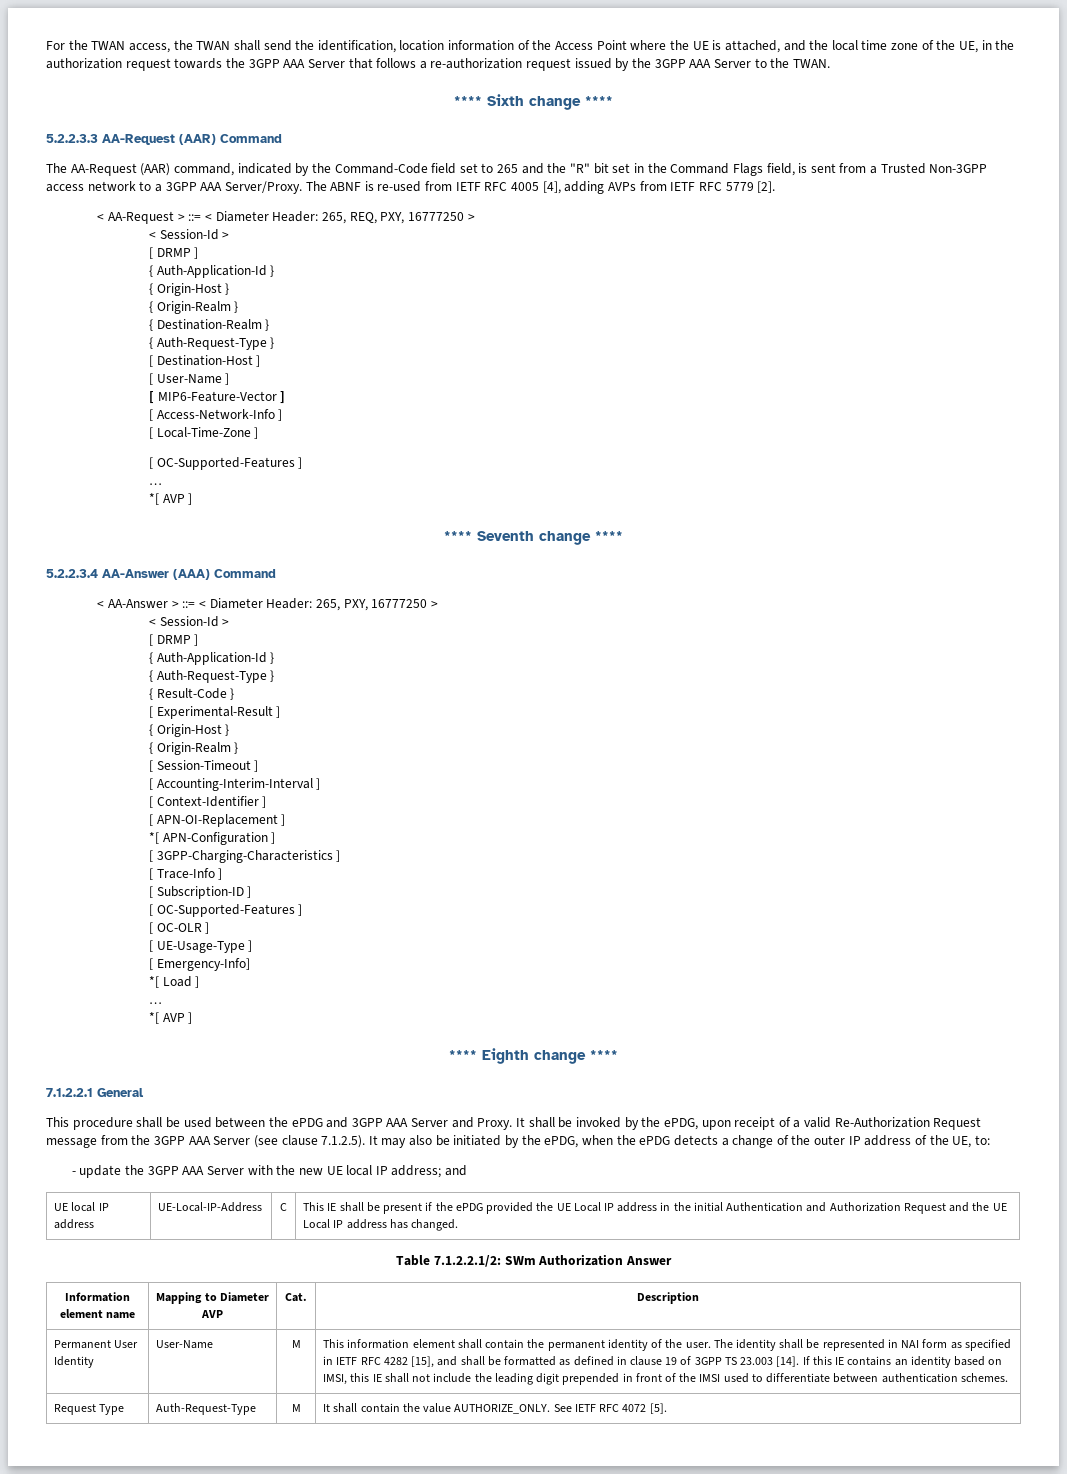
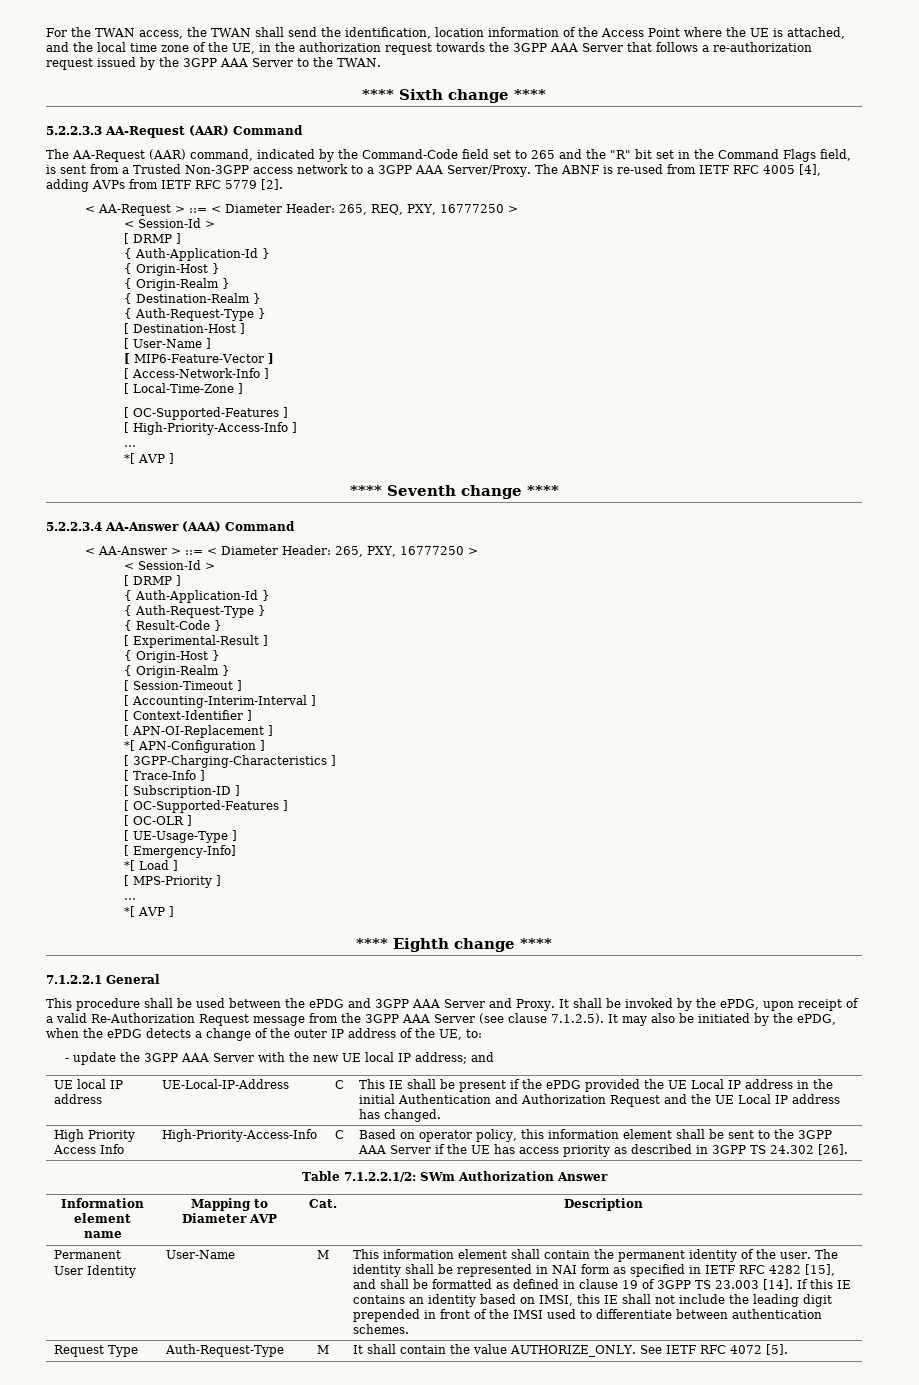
+ [ High-Priority-Access-Info ]
+ [ MPS-Priority ]
+ High Priority Access Info | High-Priority-Access-Info | C | Based on operator policy, this information element shall be sent to the 3GPP AAA Server if the UE has access priority as described in 3GPP TS 24.302 [26].

